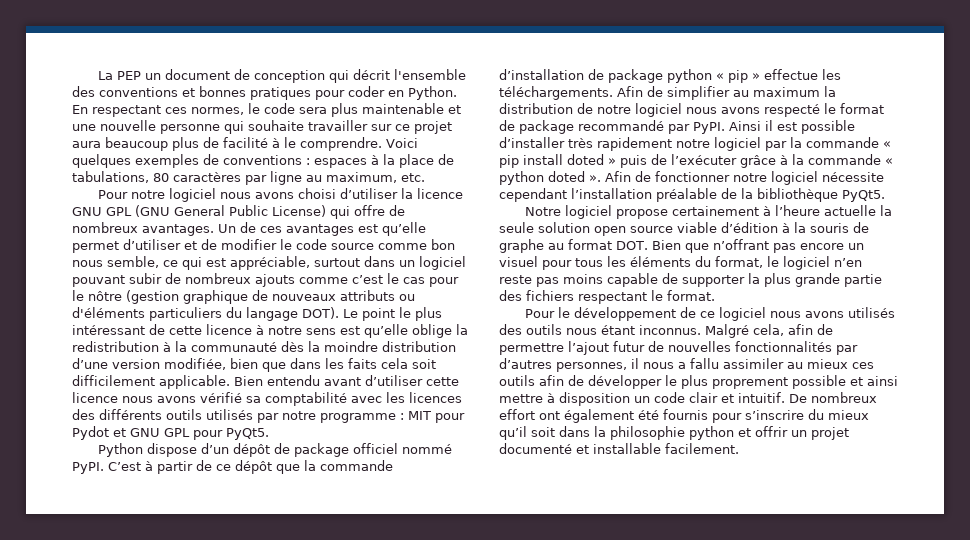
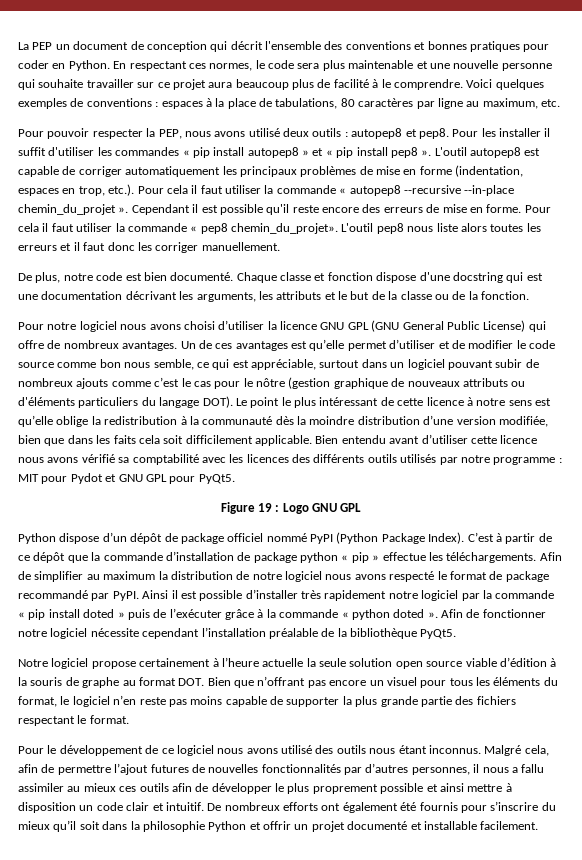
+ Pour pouvoir respecter la PEP, nous avons utilisé deux outils : autopep8 et pep8. Pour les installer il suffit d'utiliser les commandes « pip install autopep8 » et « pip install pep8 ». L'outil autopep8 est capable de corriger automatiquement les principaux problèmes de mise en forme (indentation, espaces en trop, etc.). Pour cela il faut utiliser la commande « autopep8 --recursive --in-place chemin_du_projet ». Cependant il est possible qu'il reste encore des erreurs de mise en forme. Pour cela il faut utiliser la commande « pep8 chemin_du_projet». L'outil pep8 nous liste alors toutes les erreurs et il faut donc les corriger manuellement.
+ De plus, notre code est bien documenté. Chaque classe et fonction dispose d'une docstring qui est une documentation décrivant les arguments, les attributs et le but de la classe ou de la fonction.
+ Figure 19 : Logo GNU GPL
- Python dispose d’un dépôt de package officiel nommé PyPI.
+ Python dispose d’un dépôt de package officiel nommé PyPI (Python Package Index).
- Pour le développement de ce logiciel nous avons utilisés des outils nous étant inconnus.
+ Pour le développement de ce logiciel nous avons utilisé des outils nous étant inconnus.
- Malgré cela, afin de permettre l’ajout futur de nouvelles fonctionnalités par d’autres personnes, il nous a fallu assimiler au mieux ces outils afin de développer le plus proprement possible et ainsi mettre à disposition un code clair et intuitif.
+ Malgré cela, afin de permettre l’ajout futures de nouvelles fonctionnalités par d’autres personnes, il nous a fallu assimiler au mieux ces outils afin de développer le plus proprement possible et ainsi mettre à disposition un code clair et intuitif.
- De nombreux effort ont également été fournis pour s’inscrire du mieux qu’il soit dans la philosophie python et offrir un projet documenté et installable facilement.
+ De nombreux efforts ont également été fournis pour s’inscrire du mieux qu’il soit dans la philosophie Python et offrir un projet documenté et installable facilement.

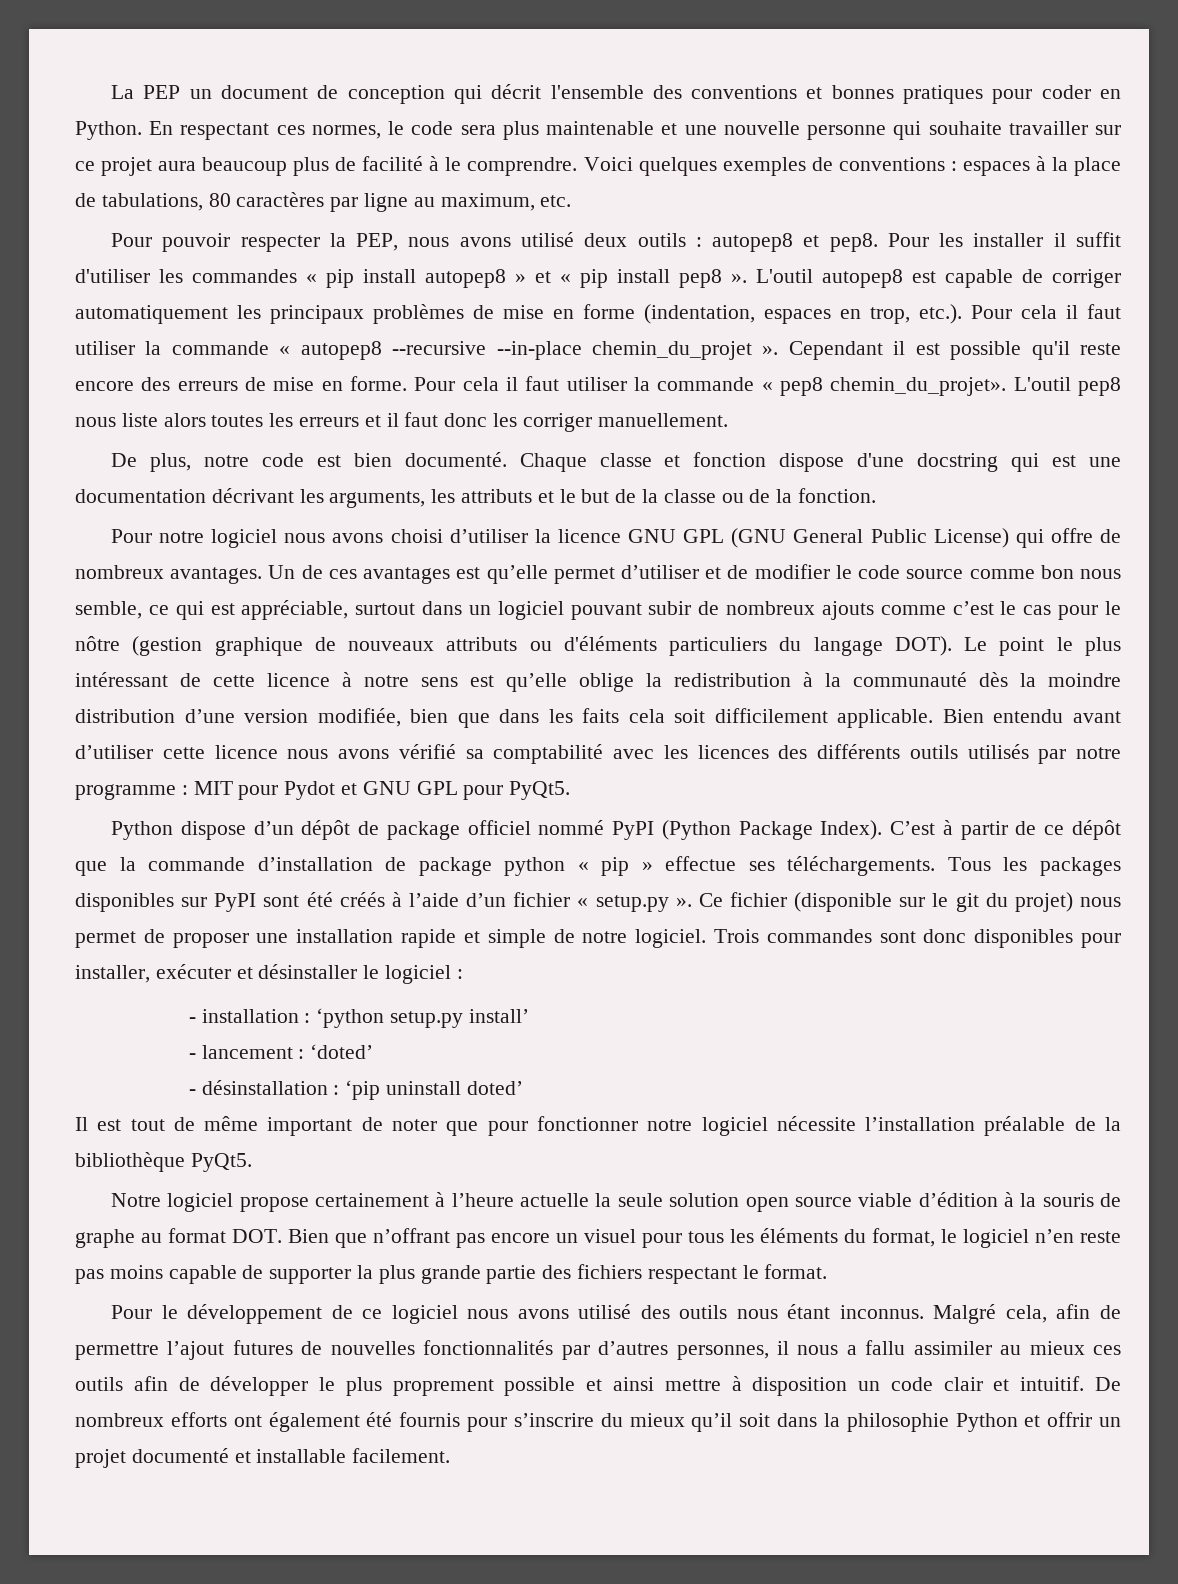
- Figure 19 : Logo GNU GPL
- C’est à partir de ce dépôt que la commande d’installation de package python « pip » effectue les téléchargements. Afin de simplifier au maximum la distribution de notre logiciel nous avons respecté le format de package recommandé par PyPI. Ainsi il est possible d’installer très rapidement notre logiciel par la commande « pip install doted » puis de l’exécuter grâce à la commande « python doted ». Afin de fonctionner notre logiciel nécessite cependant l’installation préalable de la bibliothèque PyQt5.
+ C’est à partir de ce dépôt que la commande d’installation de package python « pip » effectue ses téléchargements. Tous les packages disponibles sur PyPI sont été créés à l’aide d’un fichier « setup.py ». Ce fichier (disponible sur le git du projet) nous permet de proposer une installation rapide et simple de notre logiciel. Trois commandes sont donc disponibles pour installer, exécuter et désinstaller le logiciel :
+ - installation : ‘python setup.py install’
+ - lancement : ‘doted’
+ - désinstallation : ‘pip uninstall doted’
+ Il est tout de même important de noter que pour fonctionner notre logiciel nécessite l’installation préalable de la bibliothèque PyQt5.

